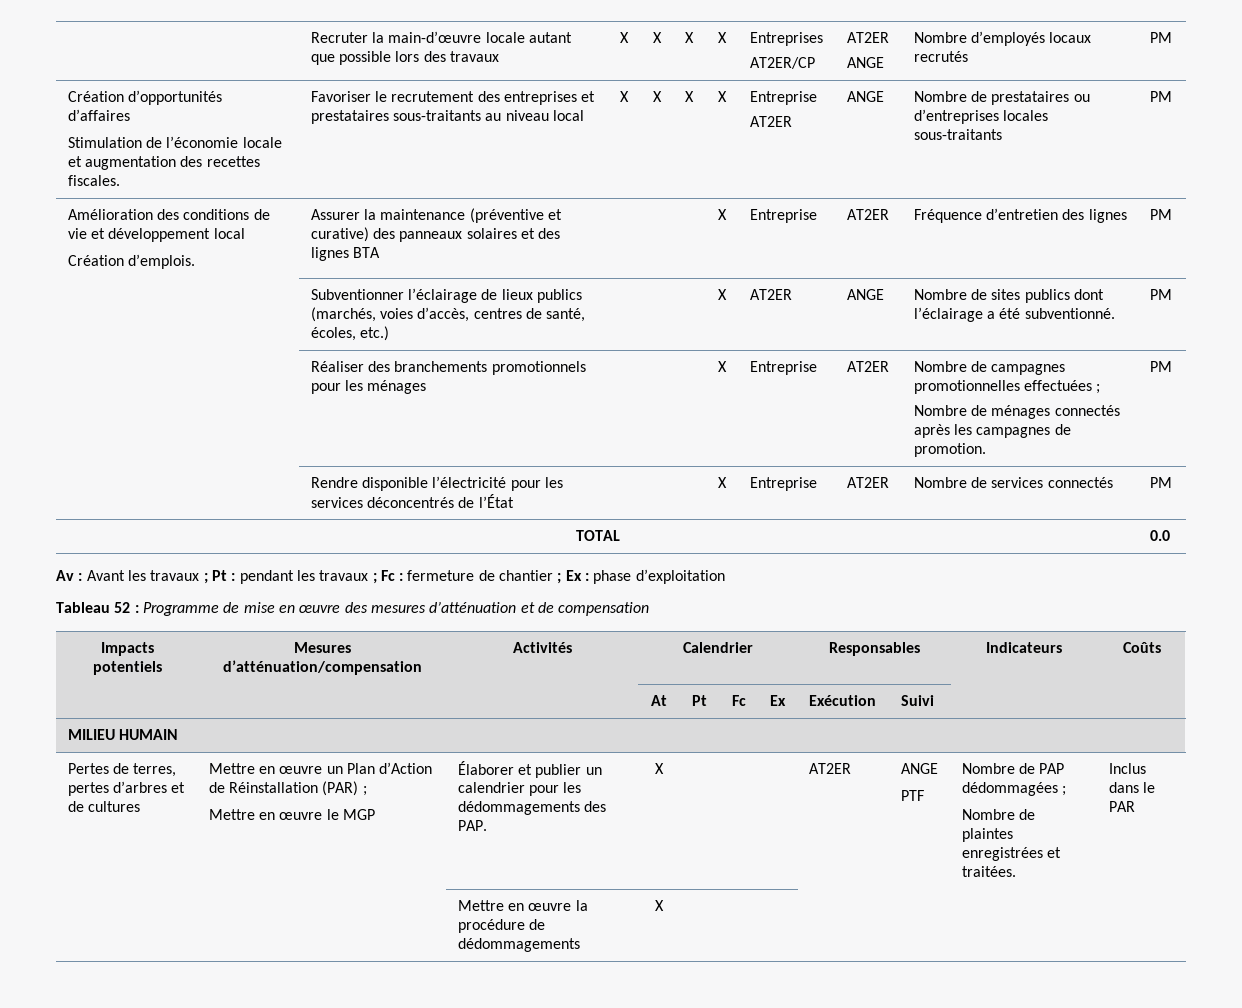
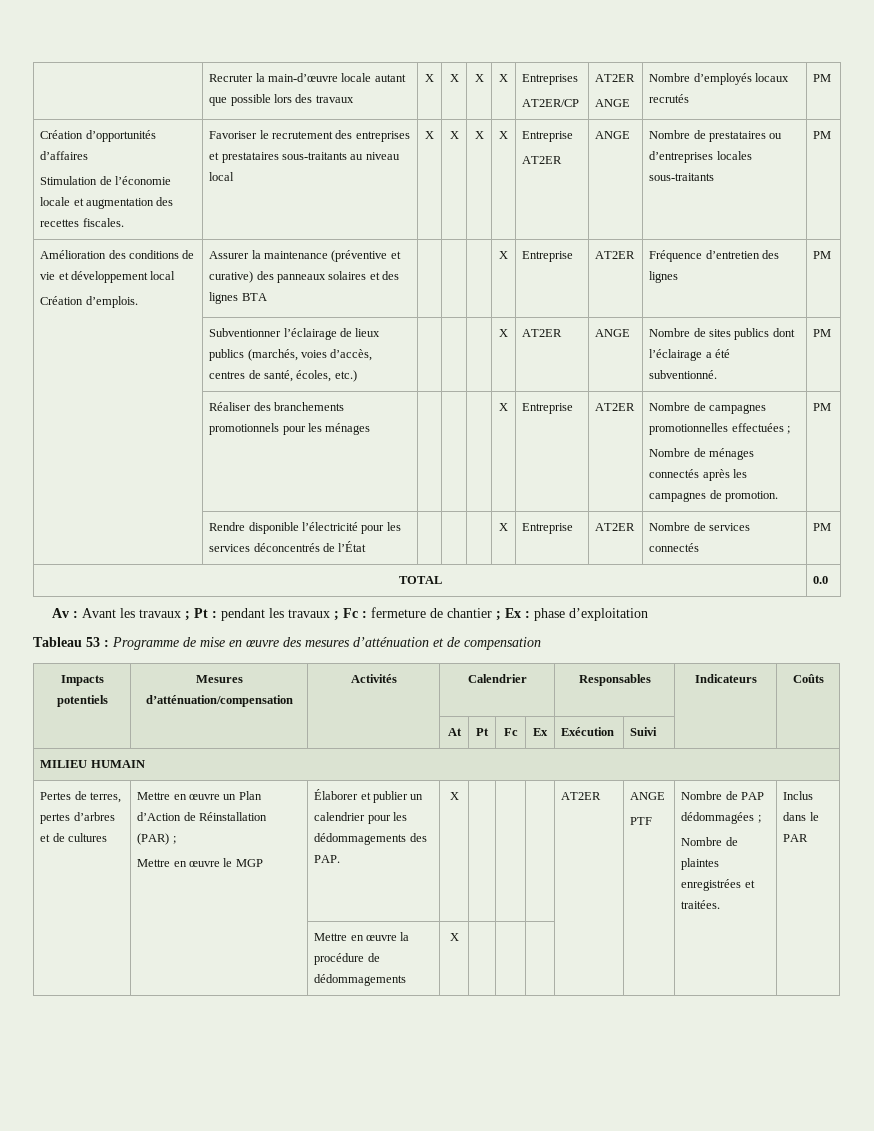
- Tableau 52 : Programme de mise en œuvre des mesures d’atténuation et de compensation
+ Tableau 53 : Programme de mise en œuvre des mesures d’atténuation et de compensation

